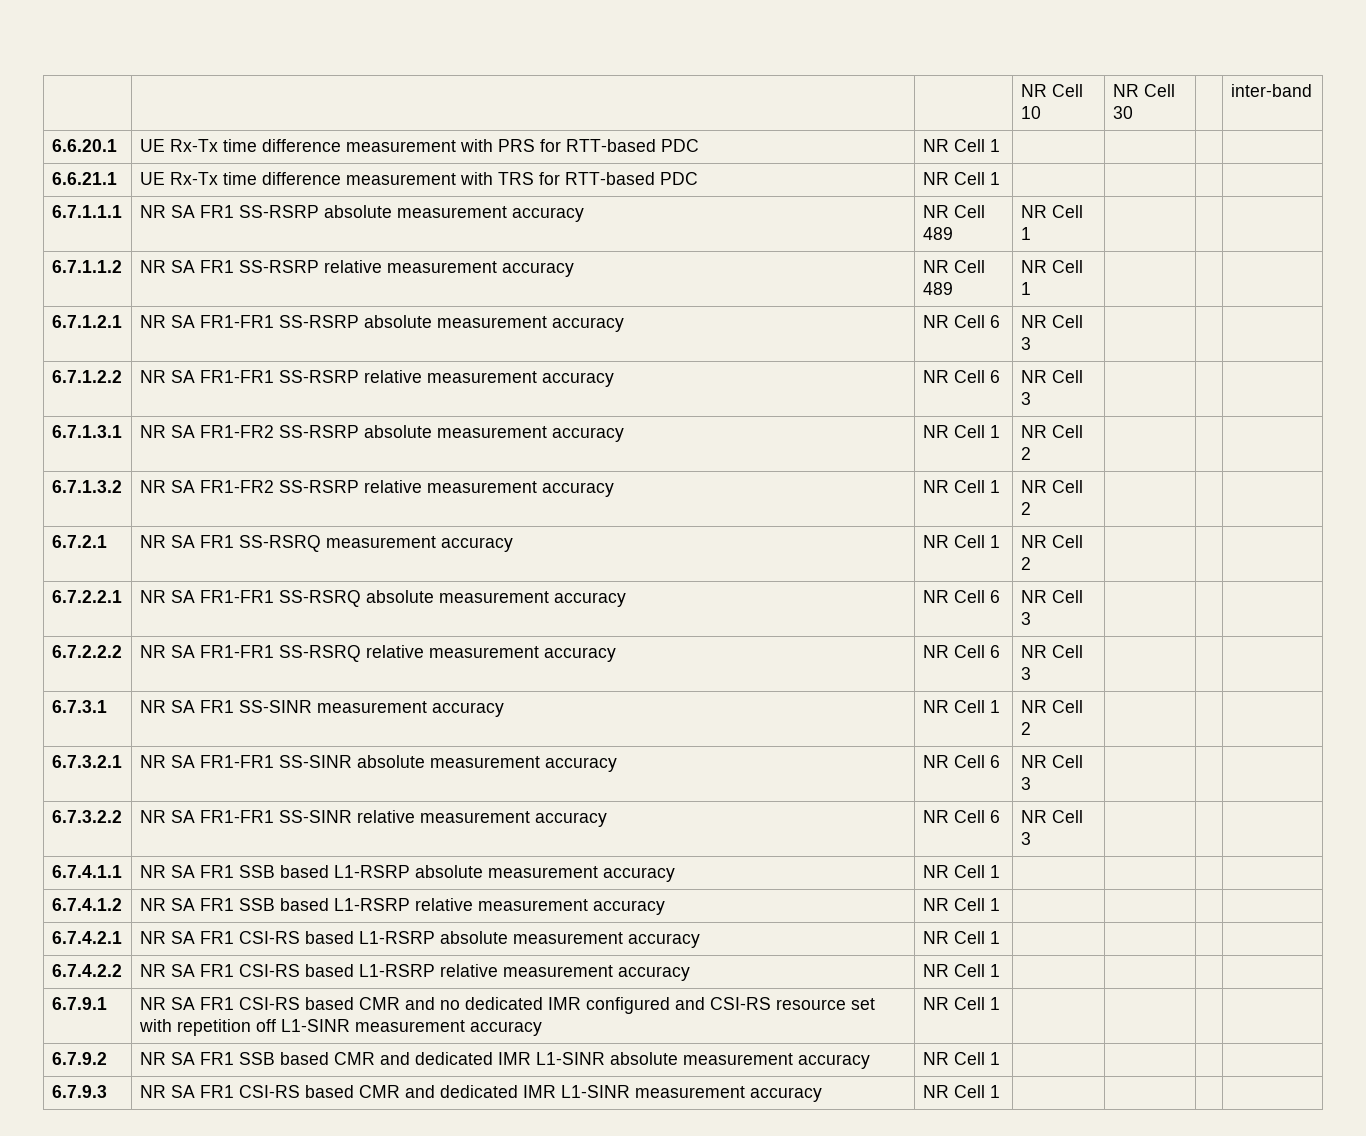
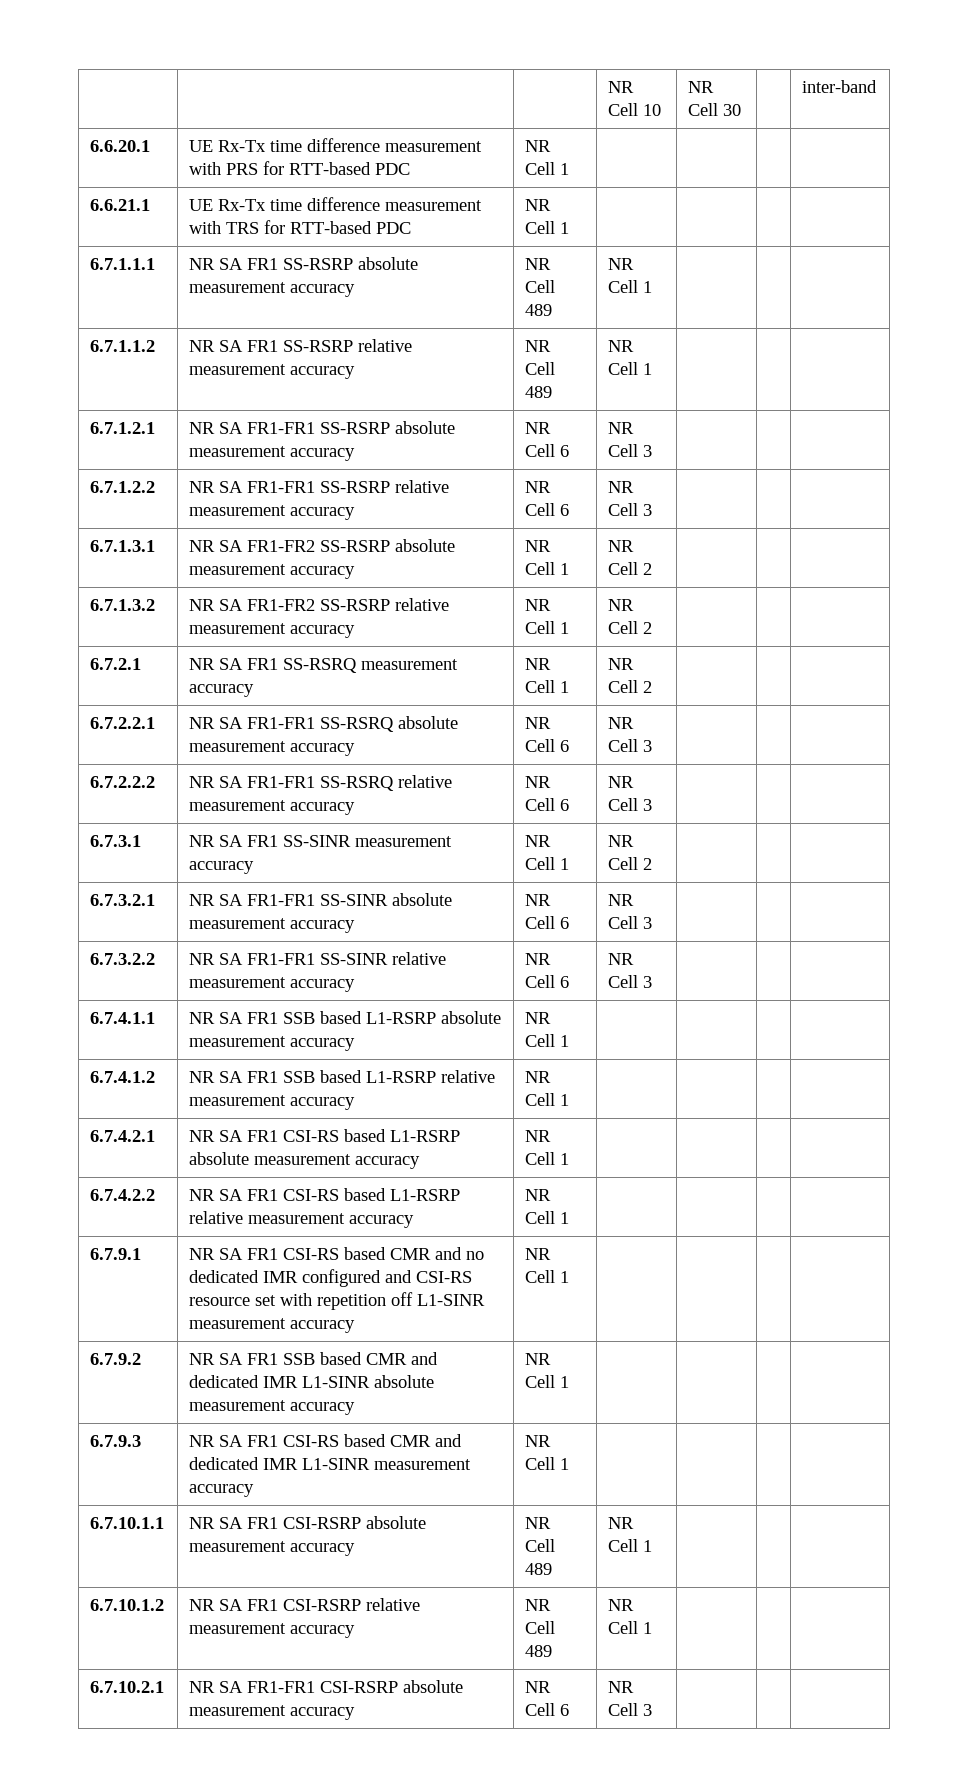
+ 6.7.10.1.1 | NR SA FR1 CSI-RSRP absolute measurement accuracy | NR Cell 489 | NR Cell 1 | | |
+ 6.7.10.1.2 | NR SA FR1 CSI-RSRP relative measurement accuracy | NR Cell 489 | NR Cell 1 | | |
+ 6.7.10.2.1 | NR SA FR1-FR1 CSI-RSRP absolute measurement accuracy | NR Cell 6 | NR Cell 3 | | |

